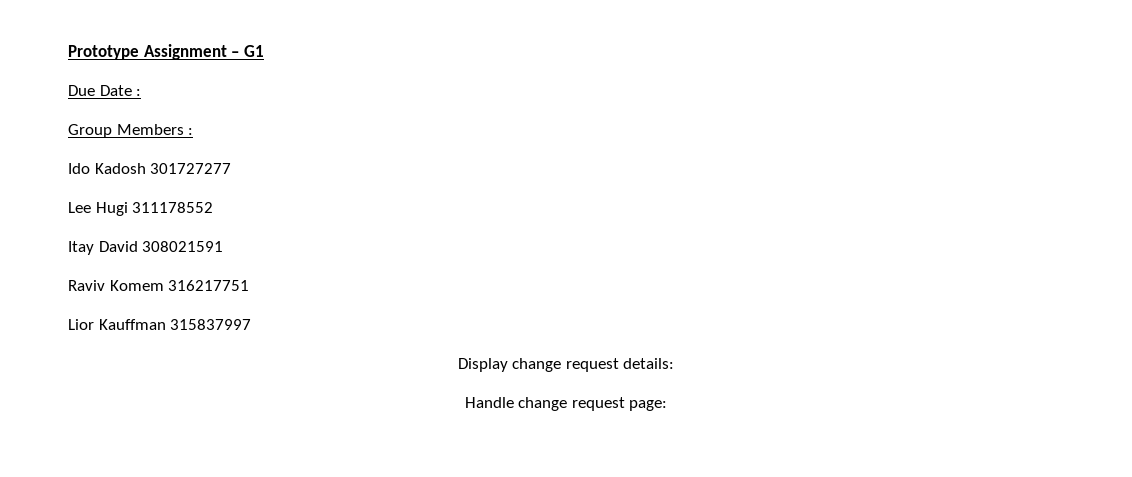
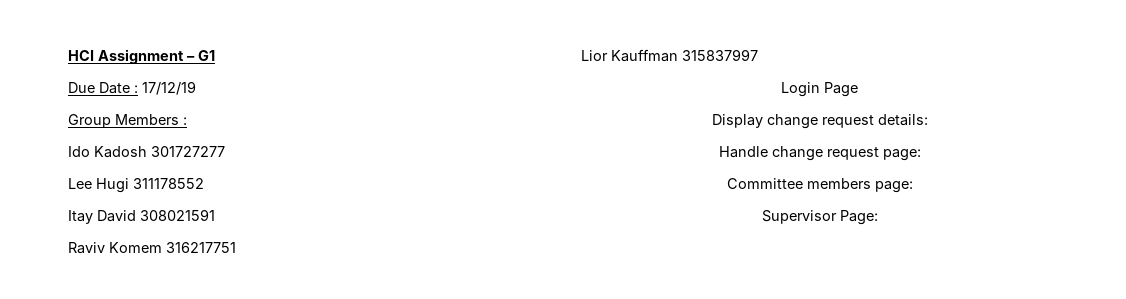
- Prototype Assignment – G1
+ HCI Assignment – G1
- Due Date :
+ Due Date : 17/12/19
+ Login Page
+ Committee members page:
+ Supervisor Page:

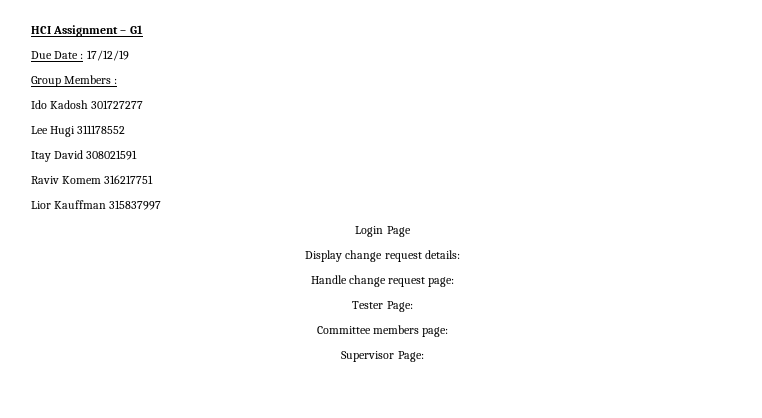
+ Tester Page:

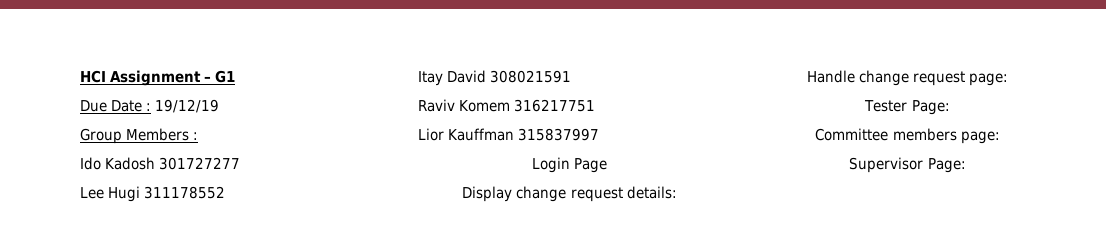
- Due Date : 17/12/19
+ Due Date : 19/12/19

